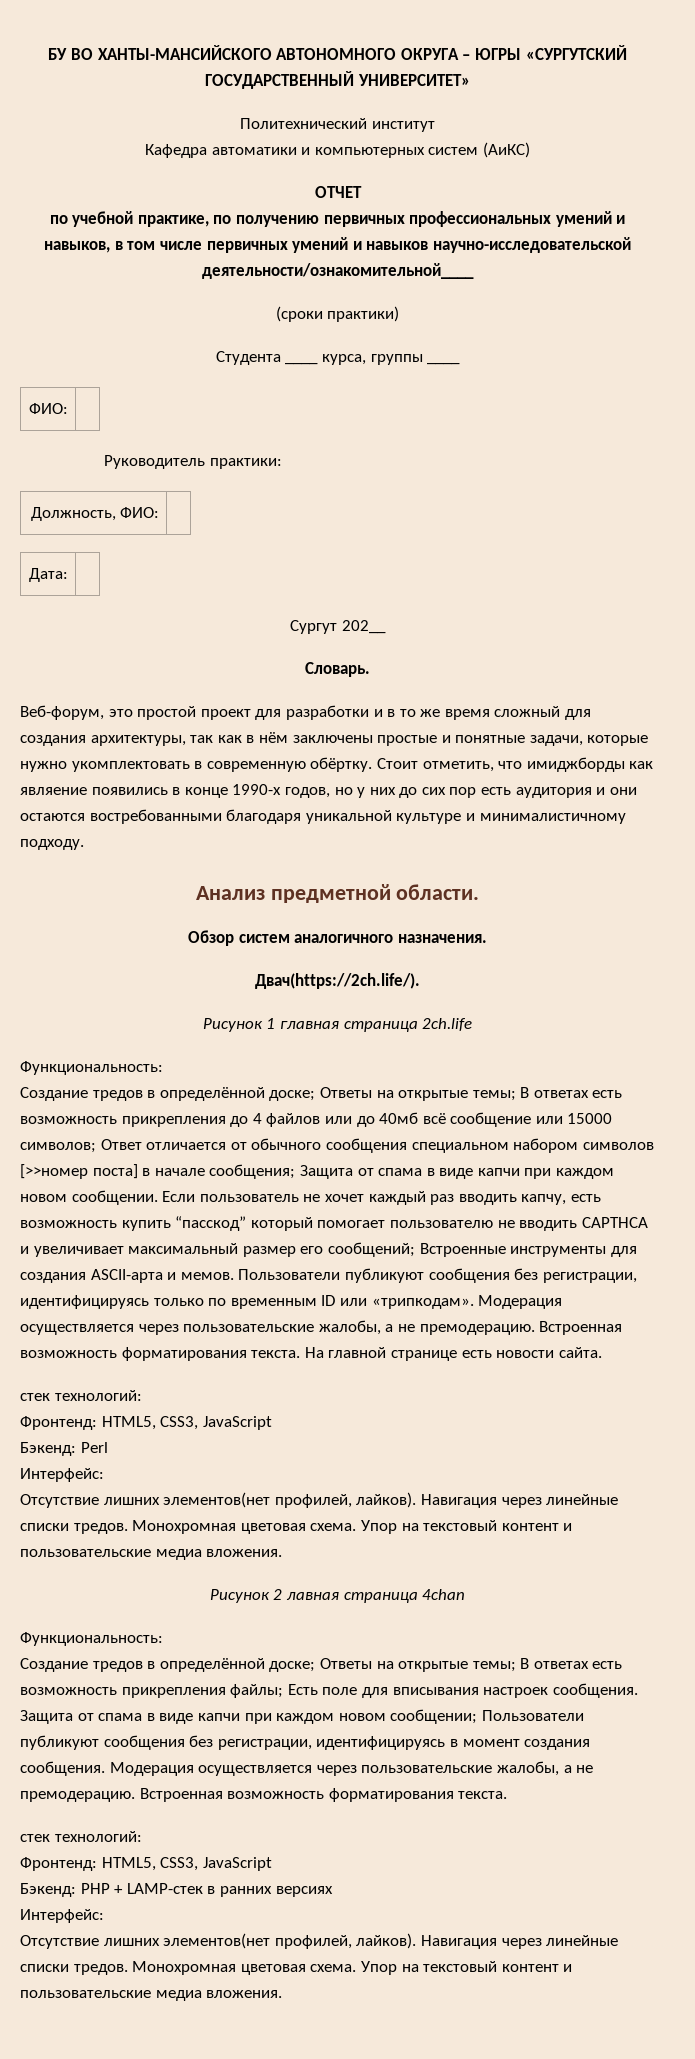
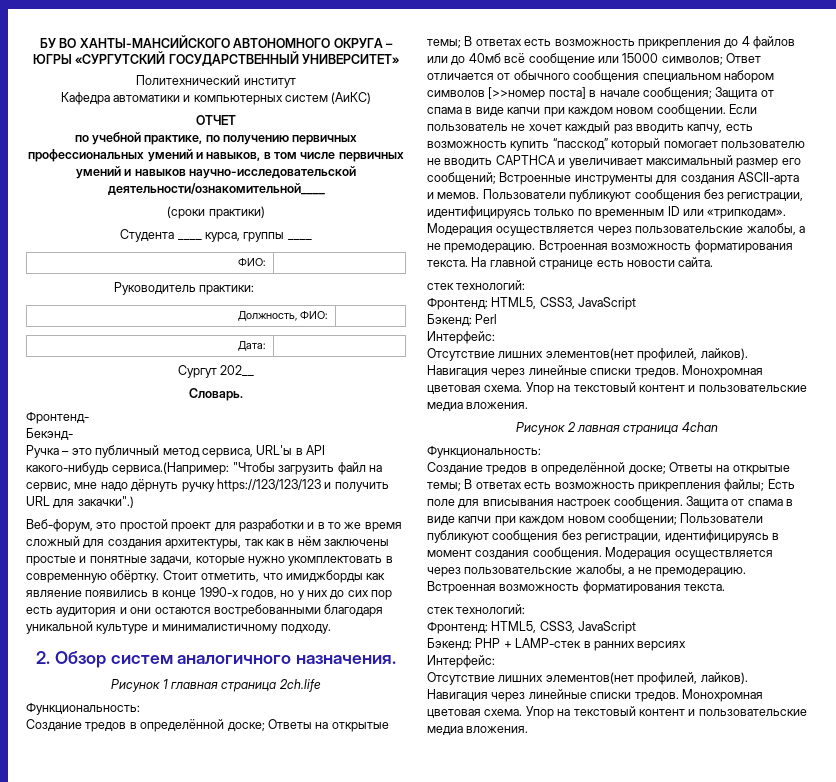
+ Фронтенд-
+ Бекэнд-
+ Ручка – это публичный метод сервиса, URL'ы в API какого-нибудь сервиса.(Например: "Чтобы загрузить файл на сервис, мне надо дёрнуть ручку https://123/123/123 и получить URL для закачки".)
- Анализ предметной области.
- Обзор систем аналогичного назначения.
+ 2. Обзор систем аналогичного назначения.
- Двач(https://2ch.life/).

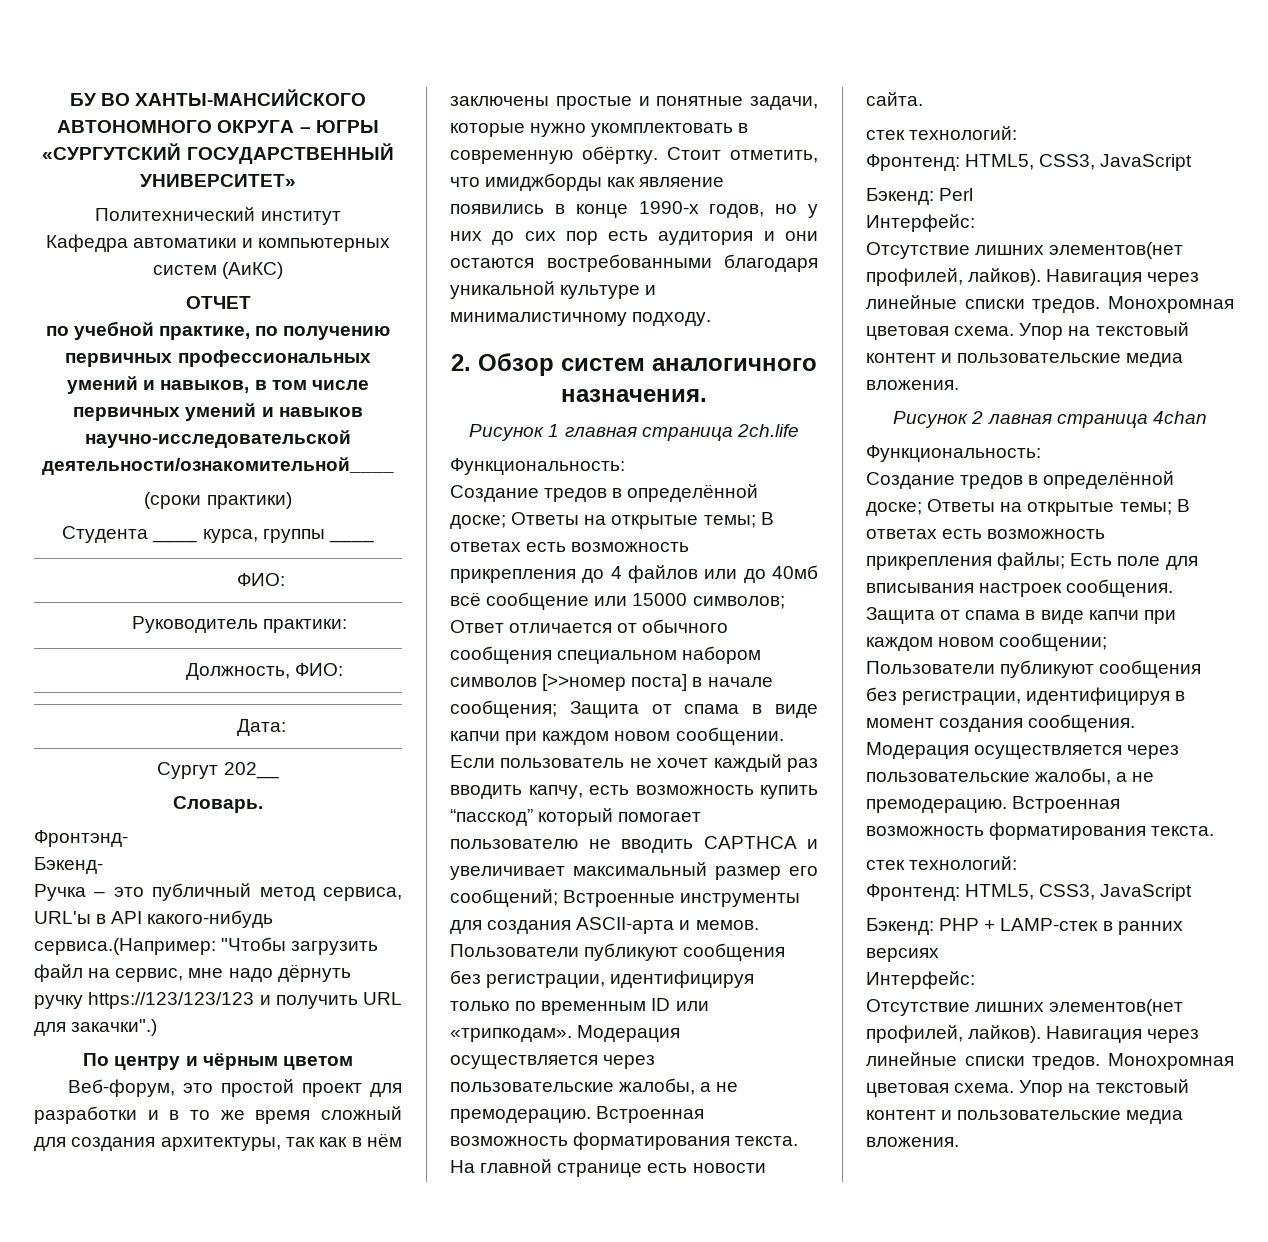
- Фронтенд-
- Бекэнд-
+ Фронтэнд-
+ Бэкенд-
+ По центру и чёрным цветом
- Пользователи публикуют сообщения без регистрации, идентифицируясь только по временным ID или «трипкодам».
+ Пользователи публикуют сообщения без регистрации, идентифицируя только по временным ID или «трипкодам».
- Защита от спама в виде капчи при каждом новом сообщении; Пользователи публикуют сообщения без регистрации, идентифицируясь в момент создания сообщения.
+ Защита от спама в виде капчи при каждом новом сообщении; Пользователи публикуют сообщения без регистрации, идентифицируя в момент создания сообщения.

